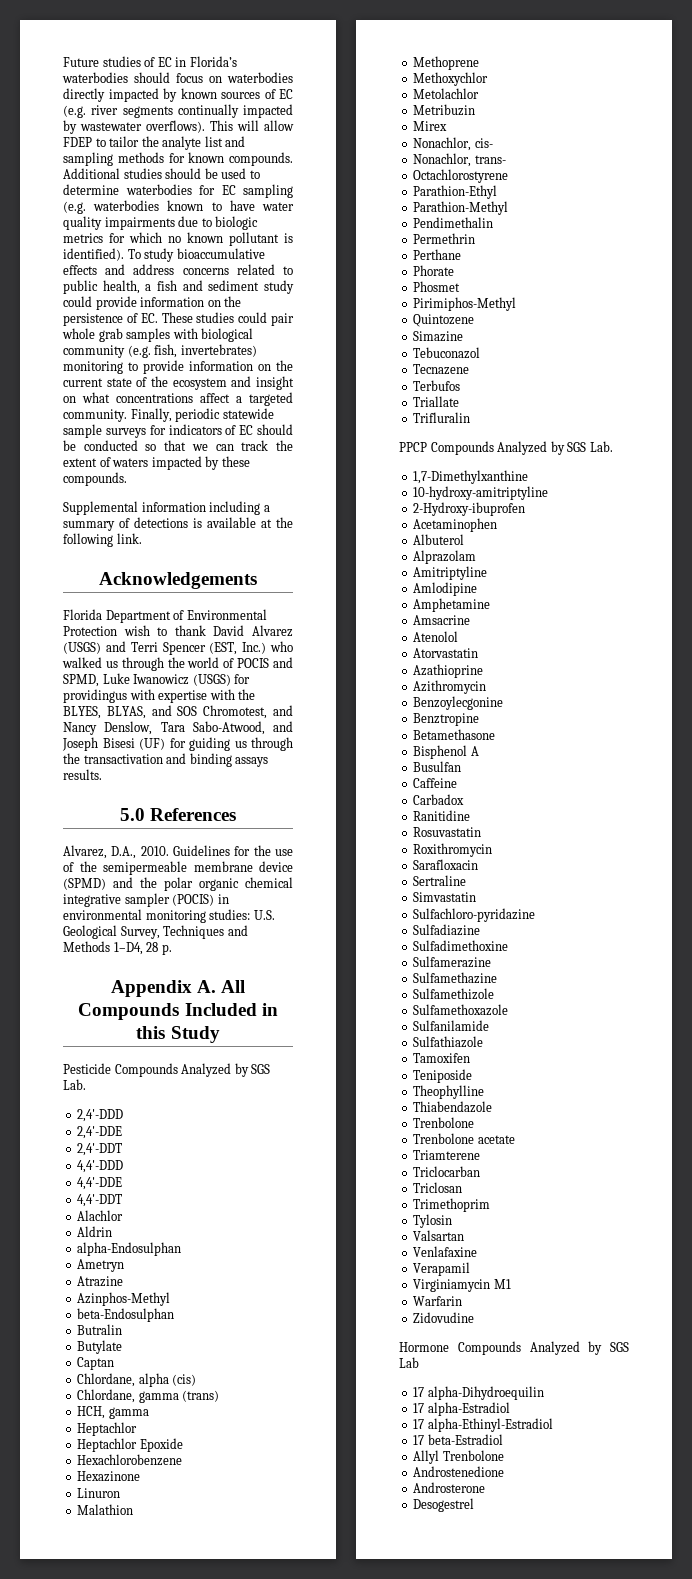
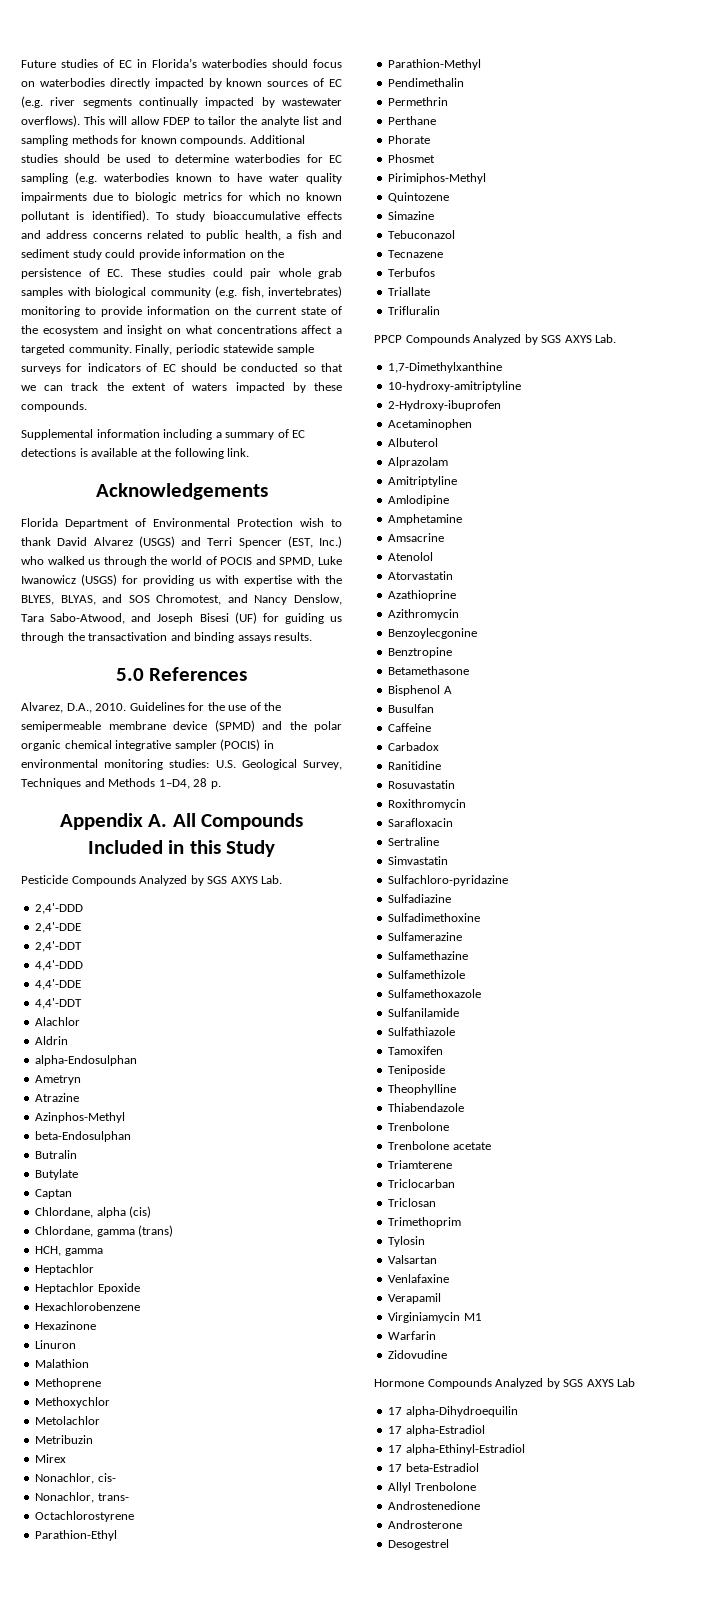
- Supplemental information including a summary of detections is available at the following link.
+ Supplemental information including a summary of EC detections is available at the following link.
- Florida Department of Environmental Protection wish to thank David Alvarez (USGS) and Terri Spencer (EST, Inc.) who walked us through the world of POCIS and SPMD, Luke Iwanowicz (USGS) for providingus with expertise with the BLYES, BLYAS, and SOS Chromotest, and Nancy Denslow, Tara Sabo-Atwood, and Joseph Bisesi (UF) for guiding us through the transactivation and binding assays results.
+ Florida Department of Environmental Protection wish to thank David Alvarez (USGS) and Terri Spencer (EST, Inc.) who walked us through the world of POCIS and SPMD, Luke Iwanowicz (USGS) for providing us with expertise with the BLYES, BLYAS, and SOS Chromotest, and Nancy Denslow, Tara Sabo-Atwood, and Joseph Bisesi (UF) for guiding us through the transactivation and binding assays results.
- Pesticide Compounds Analyzed by SGS Lab.
+ Pesticide Compounds Analyzed by SGS AXYS Lab.
- PPCP Compounds Analyzed by SGS Lab.
+ PPCP Compounds Analyzed by SGS AXYS Lab.
- Hormone Compounds Analyzed by SGS Lab
+ Hormone Compounds Analyzed by SGS AXYS Lab

